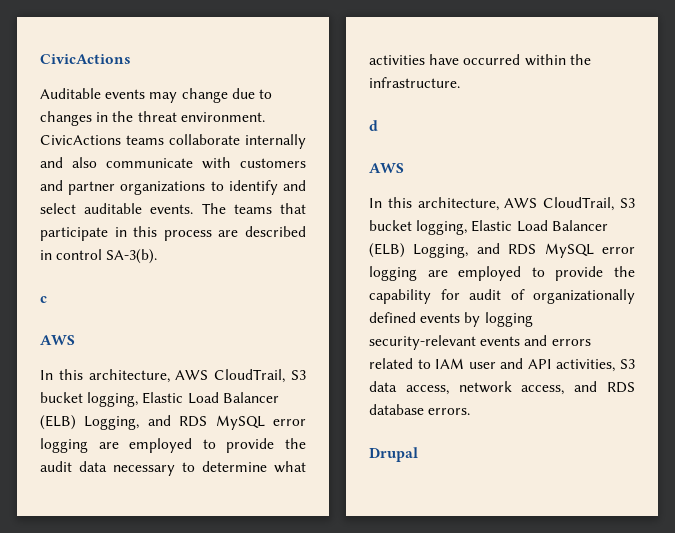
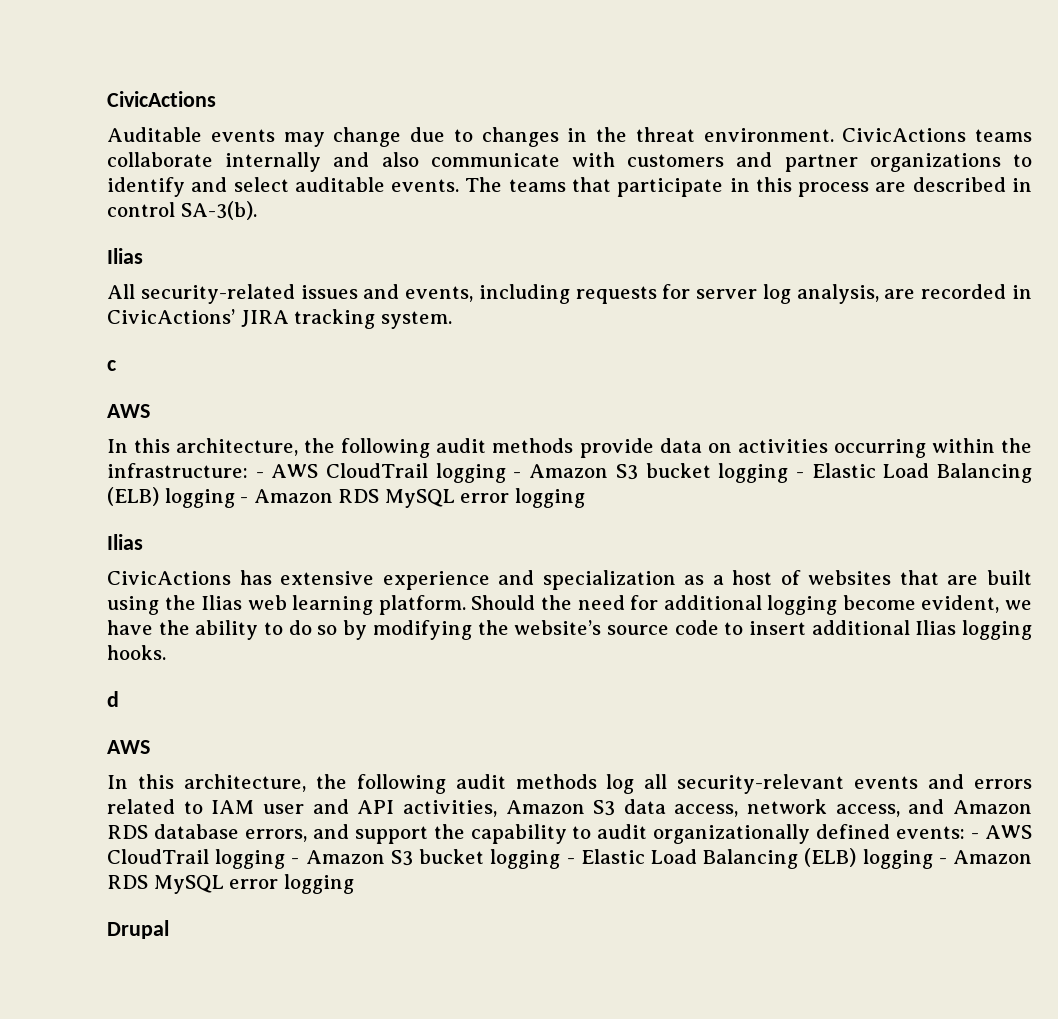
  The teams that participate in this process are described in control SA-3(b).
+ Ilias
+ All security-related issues and events, including requests for server log analysis, are recorded in CivicActions’ JIRA tracking system.
- In this architecture, AWS CloudTrail, S3 bucket logging, Elastic Load Balancer (ELB) Logging, and RDS MySQL error logging are employed to provide the audit data necessary to determine what activities have occurred within the infrastructure.
+ In this architecture, the following audit methods provide data on activities occurring within the infrastructure: - AWS CloudTrail logging - Amazon S3 bucket logging - Elastic Load Balancing (ELB) logging - Amazon RDS MySQL error logging
+ Ilias
+ CivicActions has extensive experience and specialization as a host of websites that are built using the Ilias web learning platform. Should the need for additional logging become evident, we have the ability to do so by modifying the website’s source code to insert additional Ilias logging hooks.
- In this architecture, AWS CloudTrail, S3 bucket logging, Elastic Load Balancer (ELB) Logging, and RDS MySQL error logging are employed to provide the capability for audit of organizationally defined events by logging security-relevant events and errors related to IAM user and API activities, S3 data access, network access, and RDS database errors.
+ In this architecture, the following audit methods log all security-relevant events and errors related to IAM user and API activities, Amazon S3 data access, network access, and Amazon RDS database errors, and support the capability to audit organizationally defined events: - AWS CloudTrail logging - Amazon S3 bucket logging - Elastic Load Balancing (ELB) logging - Amazon RDS MySQL error logging

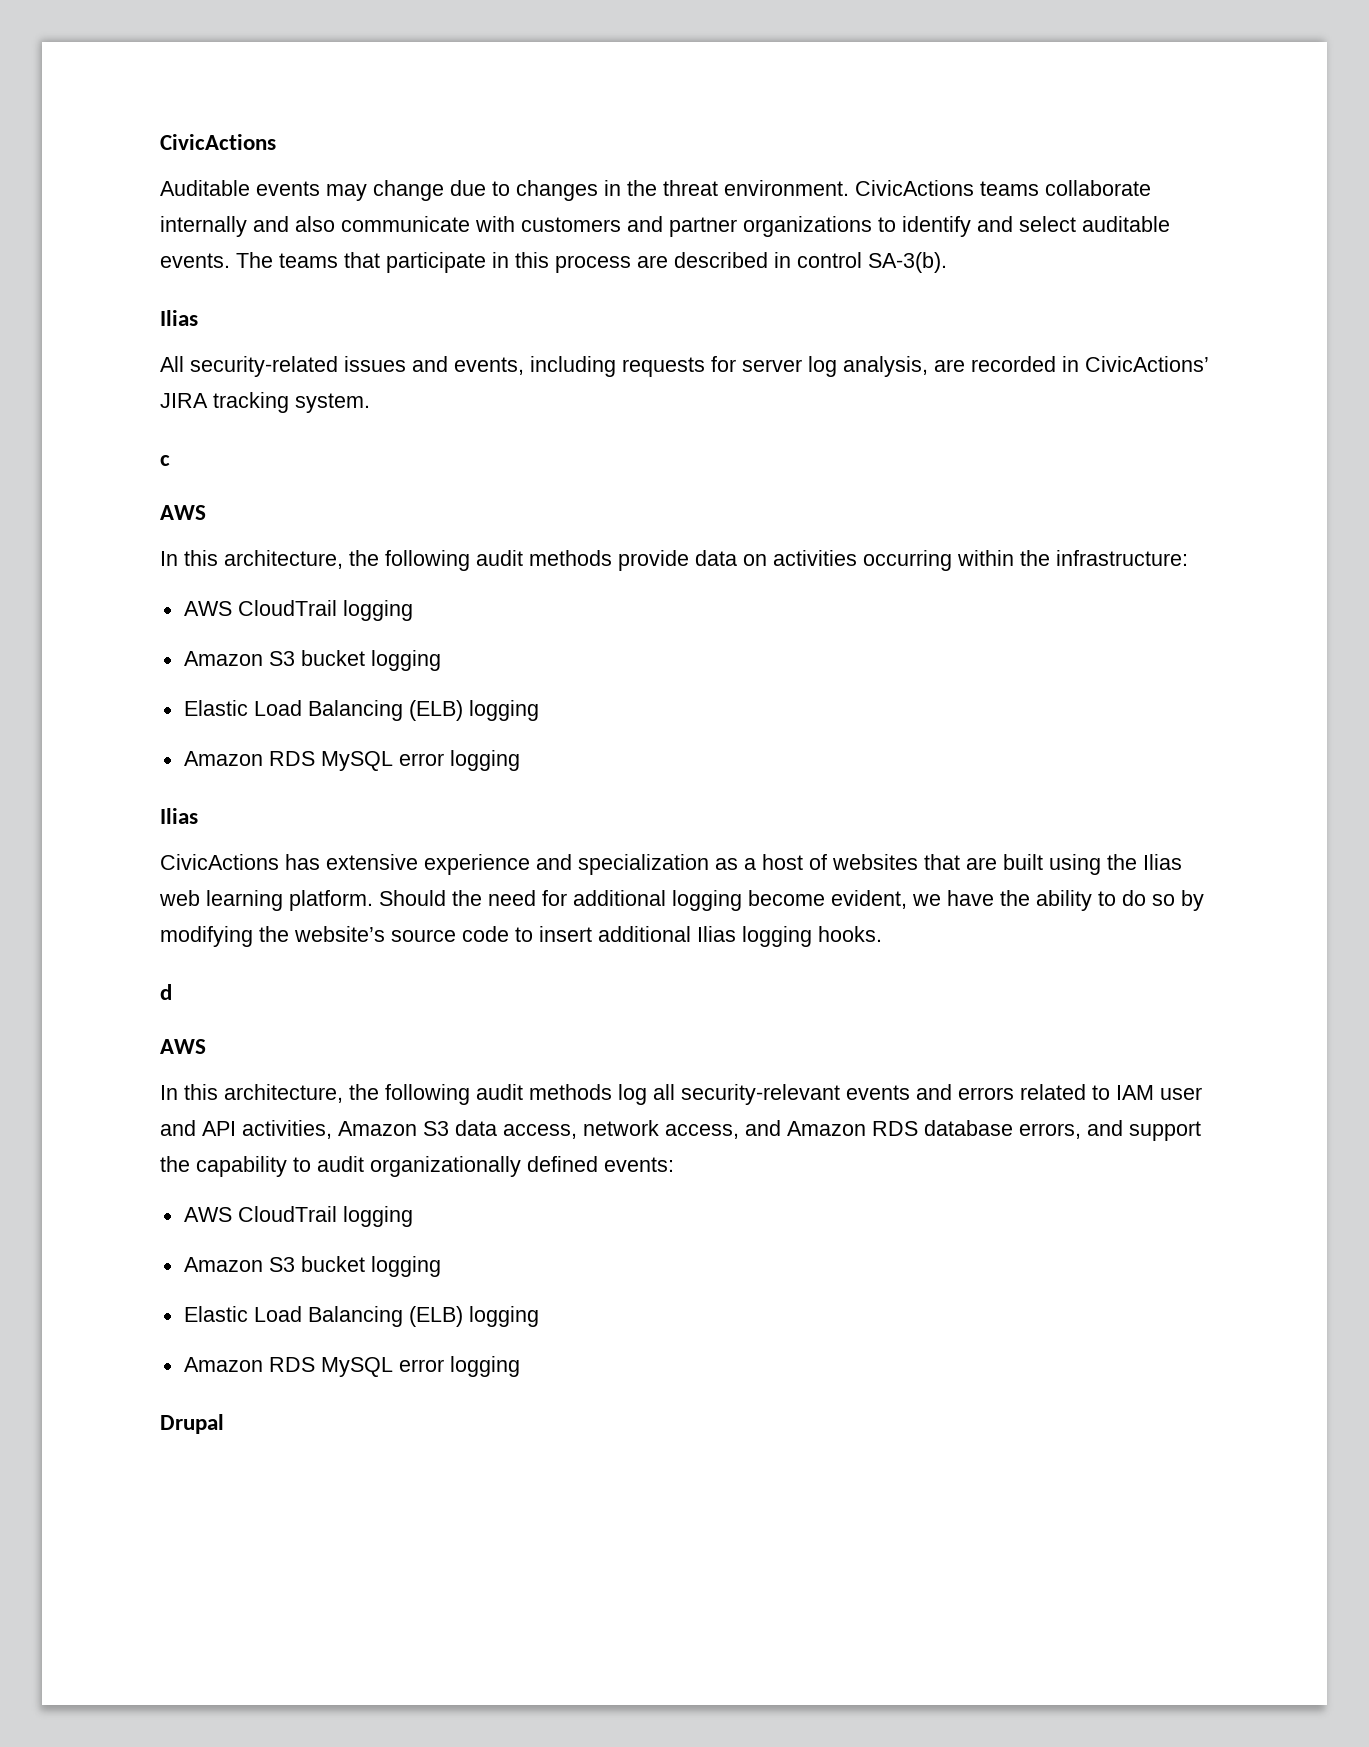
- In this architecture, the following audit methods provide data on activities occurring within the infrastructure: - AWS CloudTrail logging - Amazon S3 bucket logging - Elastic Load Balancing (ELB) logging - Amazon RDS MySQL error logging
+ In this architecture, the following audit methods provide data on activities occurring within the infrastructure:
+ AWS CloudTrail logging
+ Amazon S3 bucket logging
+ Elastic Load Balancing (ELB) logging
+ Amazon RDS MySQL error logging
- In this architecture, the following audit methods log all security-relevant events and errors related to IAM user and API activities, Amazon S3 data access, network access, and Amazon RDS database errors, and support the capability to audit organizationally defined events: - AWS CloudTrail logging - Amazon S3 bucket logging - Elastic Load Balancing (ELB) logging - Amazon RDS MySQL error logging
+ In this architecture, the following audit methods log all security-relevant events and errors related to IAM user and API activities, Amazon S3 data access, network access, and Amazon RDS database errors, and support the capability to audit organizationally defined events:
+ AWS CloudTrail logging
+ Amazon S3 bucket logging
+ Elastic Load Balancing (ELB) logging
+ Amazon RDS MySQL error logging

